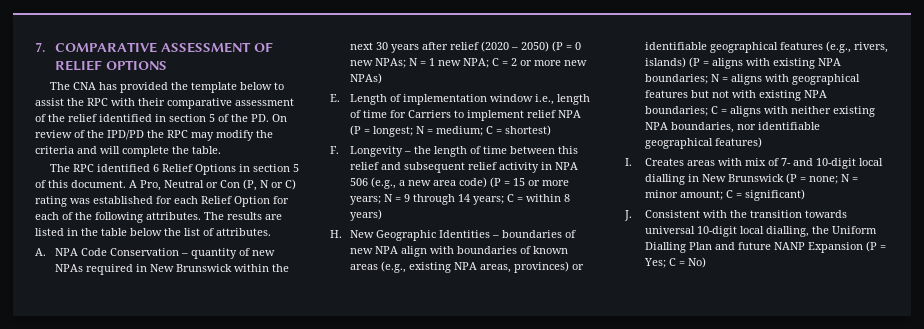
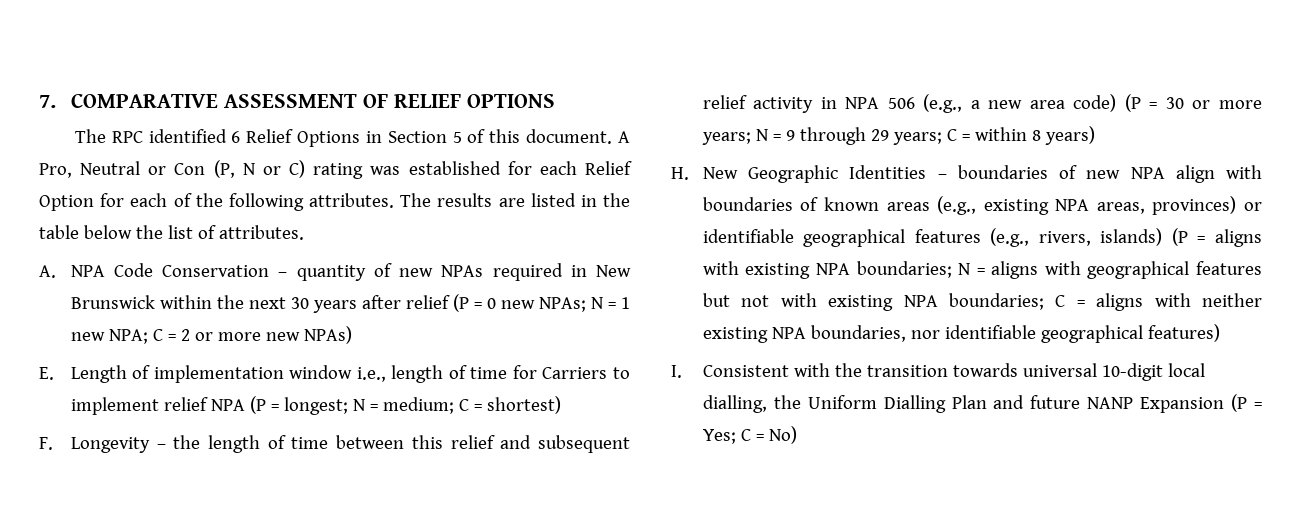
- The CNA has provided the template below to assist the RPC with their comparative assessment of the relief identified in section 5 of the PD. On review of the IPD/PD the RPC may modify the criteria and will complete the table.
- The RPC identified 6 Relief Options in section 5 of this document.
+ The RPC identified 6 Relief Options in Section 5 of this document.
- A. NPA Code Conservation – quantity of new NPAs required in New Brunswick within the next 30 years after relief (2020 – 2050) (P = 0 new NPAs; N = 1 new NPA; C = 2 or more new NPAs)
+ A. NPA Code Conservation – quantity of new NPAs required in New Brunswick within the next 30 years after relief (P = 0 new NPAs; N = 1 new NPA; C = 2 or more new NPAs)
- F. Longevity – the length of time between this relief and subsequent relief activity in NPA 506 (e.g., a new area code) (P = 15 or more years; N = 9 through 14 years; C = within 8 years)
+ F. Longevity – the length of time between this relief and subsequent relief activity in NPA 506 (e.g., a new area code) (P = 30 or more years; N = 9 through 29 years; C = within 8 years)
- I. Creates areas with mix of 7- and 10-digit local dialling in New Brunswick (P = none; N = minor amount; C = significant)
- J. Consistent with the transition towards universal 10-digit local dialling, the Uniform Dialling Plan and future NANP Expansion (P = Yes; C = No)
+ I. Consistent with the transition towards universal 10-digit local dialling, the Uniform Dialling Plan and future NANP Expansion (P = Yes; C = No)

